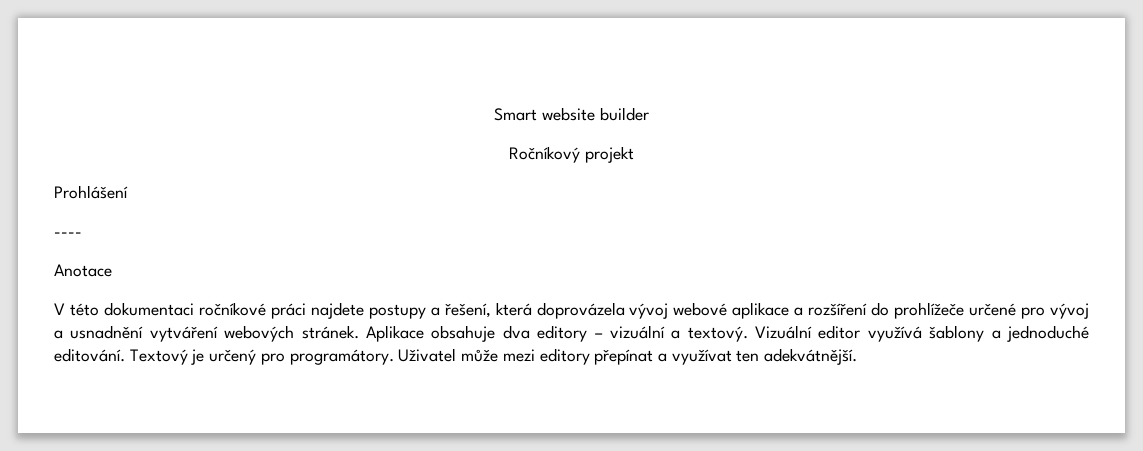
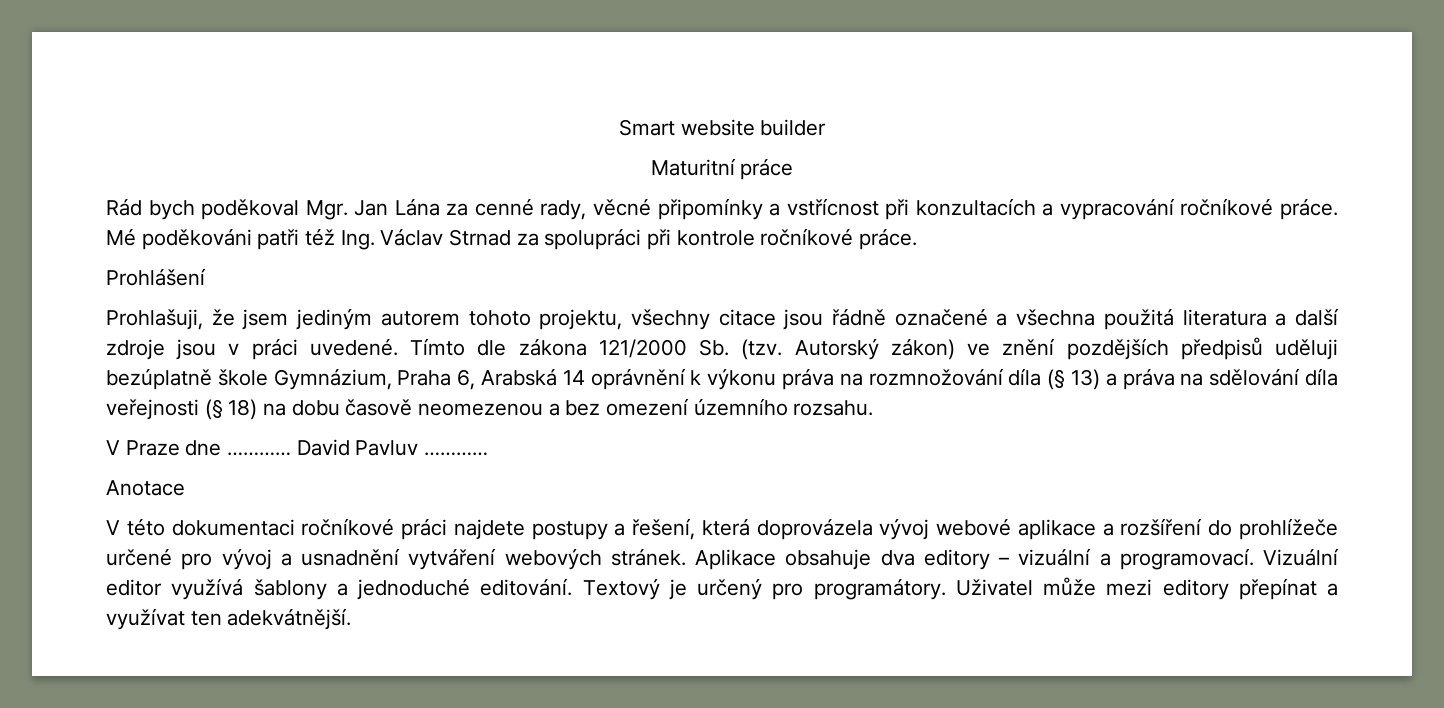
- Ročníkový projekt
+ Maturitní práce
+ Rád bych poděkoval Mgr. Jan Lána za cenné rady, věcné připomínky a vstřícnost při konzultacích a vypracování ročníkové práce. Mé poděkováni patři též Ing. Václav Strnad za spolupráci při kontrole ročníkové práce.
  Prohlášení
- ----
+ Prohlašuji, že jsem jediným autorem tohoto projektu, všechny citace jsou řádně označené a všechna použitá literatura a další zdroje jsou v práci uvedené. Tímto dle zákona 121/2000 Sb. (tzv. Autorský zákon) ve znění pozdějších předpisů uděluji bezúplatně škole Gymnázium, Praha 6, Arabská 14 oprávnění k výkonu práva na rozmnožování díla (§ 13) a práva na sdělování díla veřejnosti (§ 18) na dobu časově neomezenou a bez omezení územního rozsahu.
+ V Praze dne ………… David Pavluv …………
- Aplikace obsahuje dva editory – vizuální a textový.
+ Aplikace obsahuje dva editory – vizuální a programovací.

